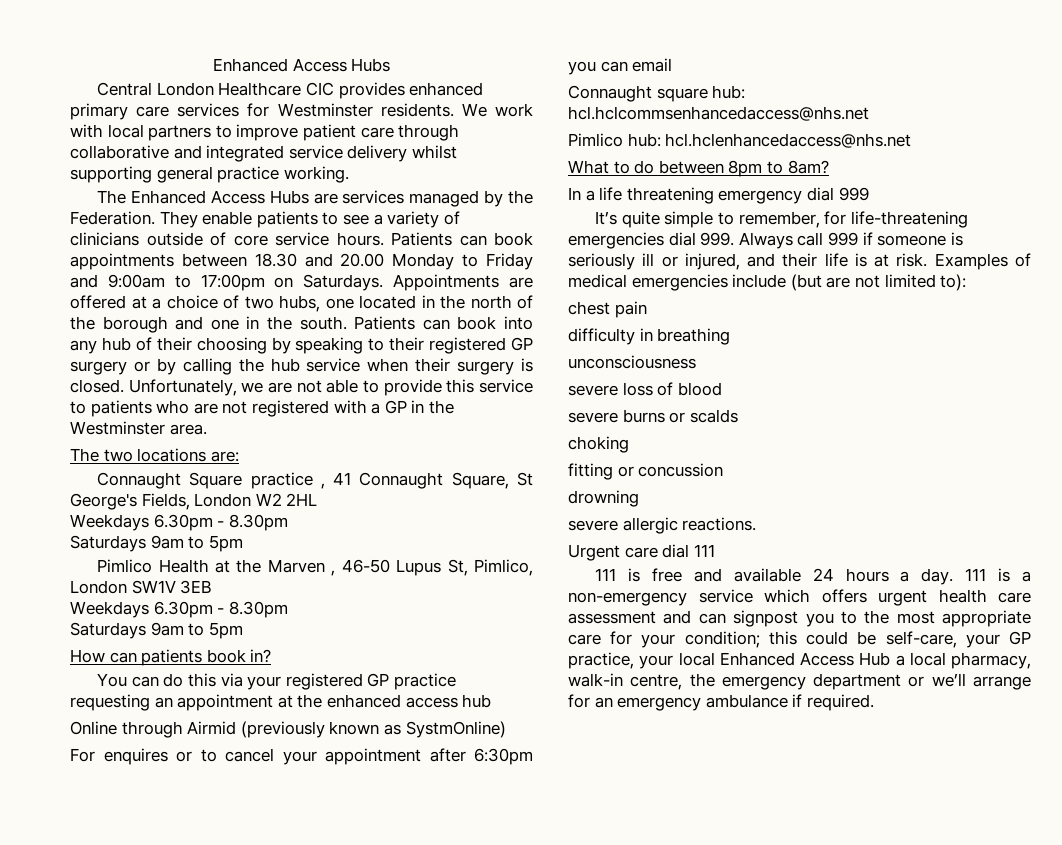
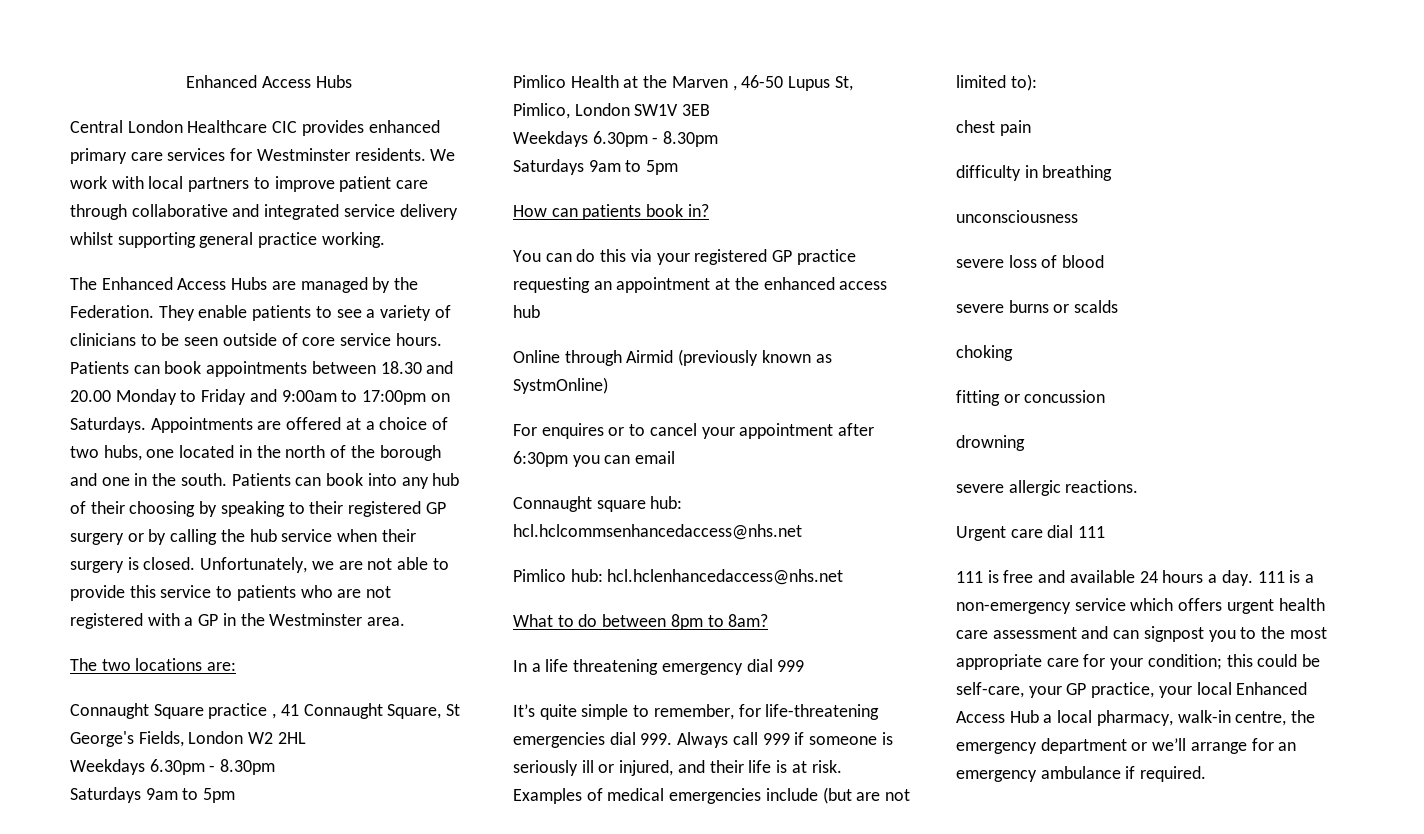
- The Enhanced Access Hubs are services managed by the Federation.
+ The Enhanced Access Hubs are managed by the Federation.
- They enable patients to see a variety of clinicians outside of core service hours.
+ They enable patients to see a variety of clinicians to be seen outside of core service hours.

